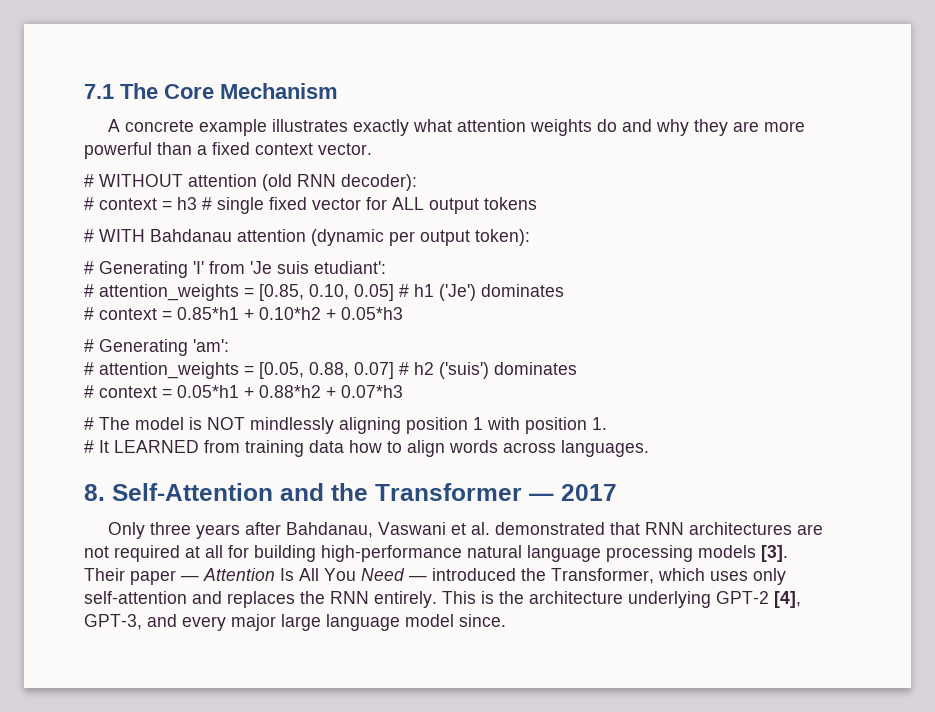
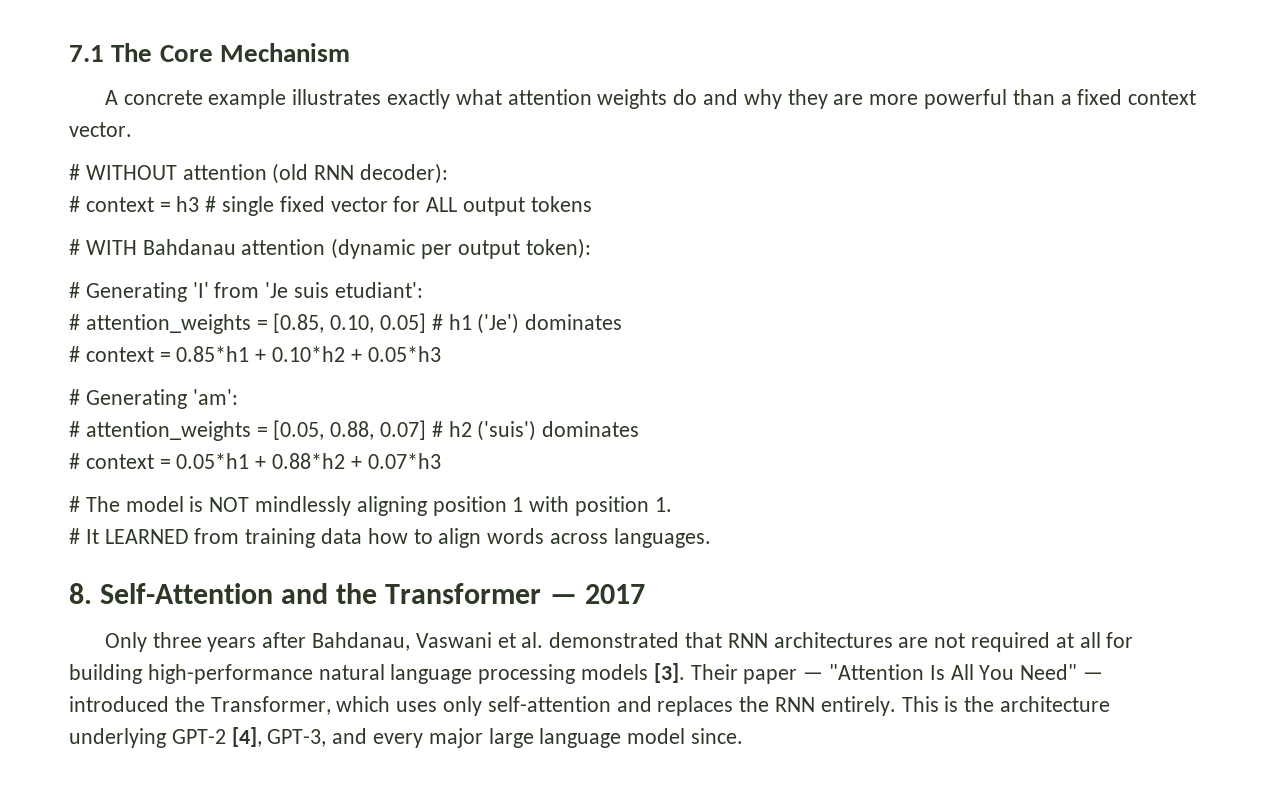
- Their paper — Attention Is All You Need — introduced the Transformer, which uses only self-attention and replaces the RNN entirely.
+ Their paper — "Attention Is All You Need" — introduced the Transformer, which uses only self-attention and replaces the RNN entirely.

